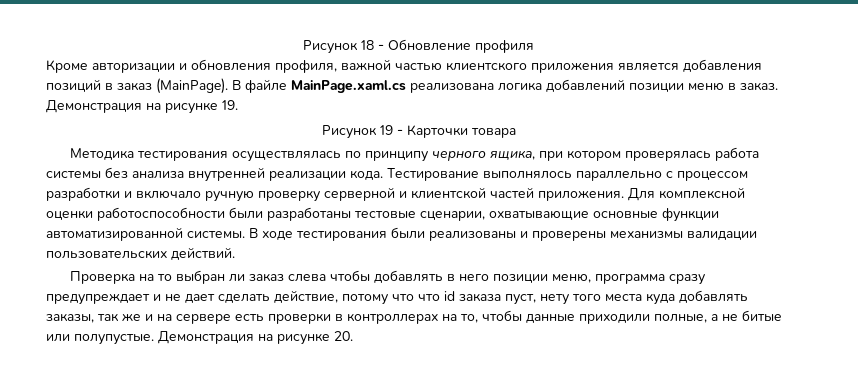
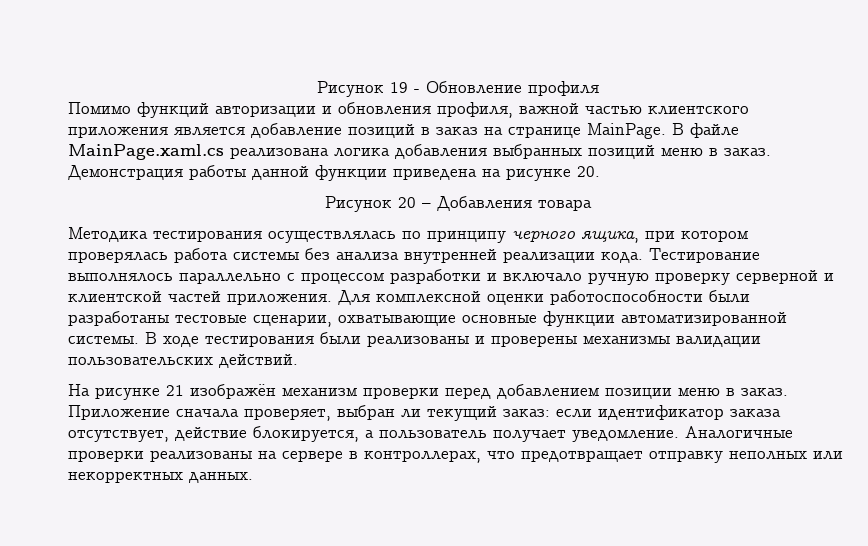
- Рисунок 18 - Обновление профиля
+ Рисунок 19 - Обновление профиля
- Кроме авторизации и обновления профиля, важной частью клиентского приложения является добавления позиций в заказ (MainPage).
+ Помимо функций авторизации и обновления профиля, важной частью клиентского приложения является добавление позиций в заказ на странице MainPage.
- В файле MainPage.xaml.cs реализована логика добавлений позиции меню в заказ.
+ В файле MainPage.xaml.cs реализована логика добавления выбранных позиций меню в заказ.
- Демонстрация на рисунке 19.
- Рисунок 19 - Карточки товара
+ Демонстрация работы данной функции приведена на рисунке 20.
+ Рисунок 20 – Добавления товара
- Проверка на то выбран ли заказ слева чтобы добавлять в него позиции меню, программа сразу предупреждает и не дает сделать действие, потому что что id заказа пуст, нету того места куда добавлять заказы, так же и на сервере есть проверки в контроллерах на то, чтобы данные приходили полные, а не битые или полупустые. Демонстрация на рисунке 20.
+ На рисунке 21 изображён механизм проверки перед добавлением позиции меню в заказ. Приложение сначала проверяет, выбран ли текущий заказ: если идентификатор заказа отсутствует, действие блокируется, а пользователь получает уведомление. Аналогичные проверки реализованы на сервере в контроллерах, что предотвращает отправку неполных или некорректных данных.

